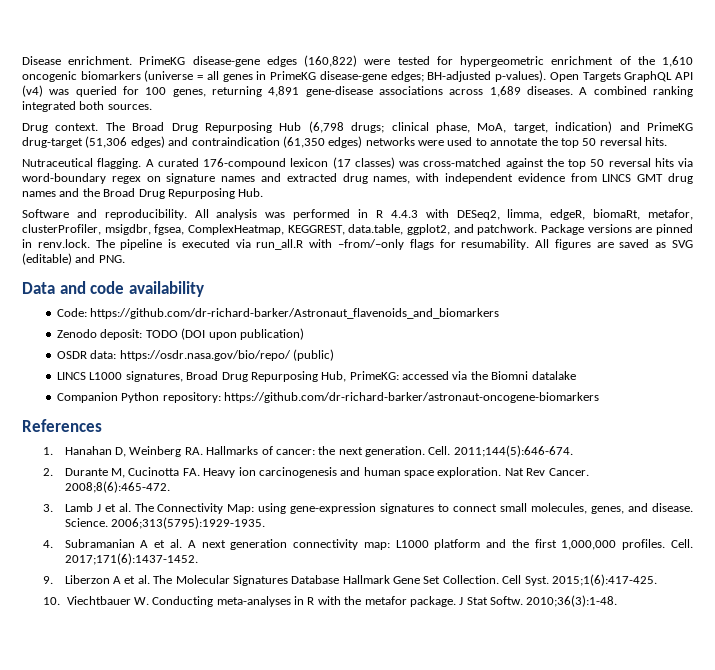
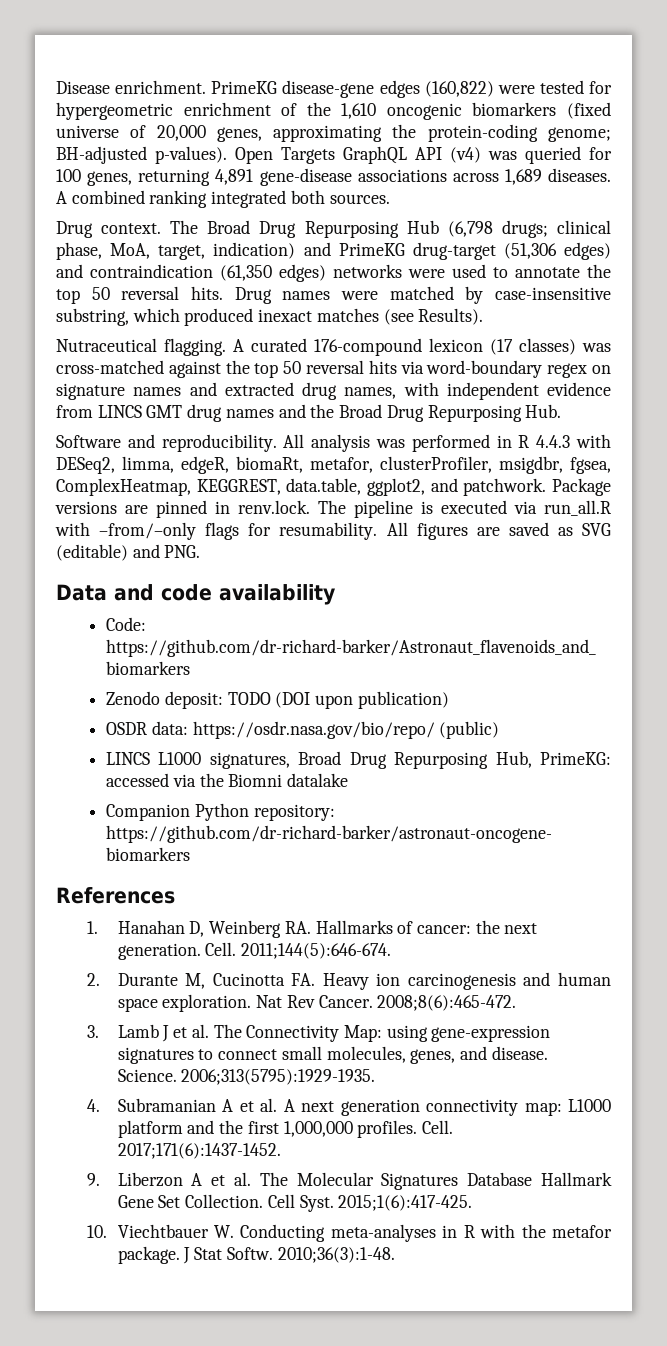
- PrimeKG disease-gene edges (160,822) were tested for hypergeometric enrichment of the 1,610 oncogenic biomarkers (universe = all genes in PrimeKG disease-gene edges; BH-adjusted p-values).
+ PrimeKG disease-gene edges (160,822) were tested for hypergeometric enrichment of the 1,610 oncogenic biomarkers (fixed universe of 20,000 genes, approximating the protein-coding genome; BH-adjusted p-values).
+ Drug names were matched by case-insensitive substring, which produced inexact matches (see Results).

